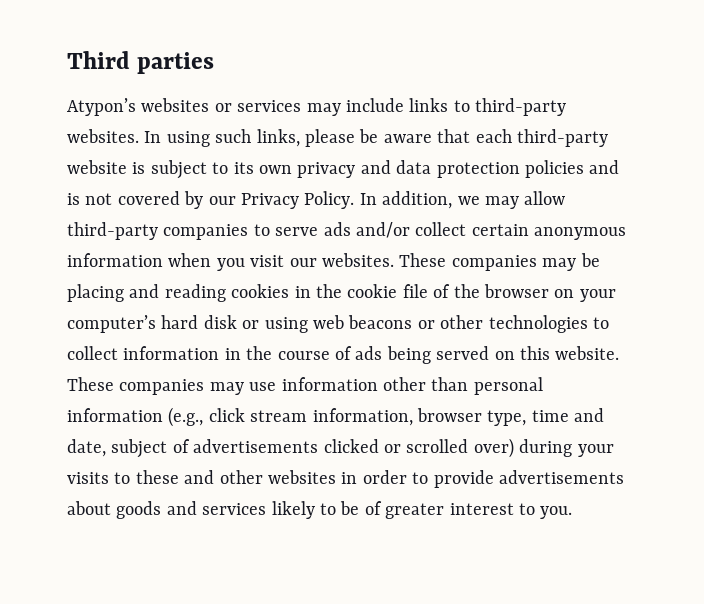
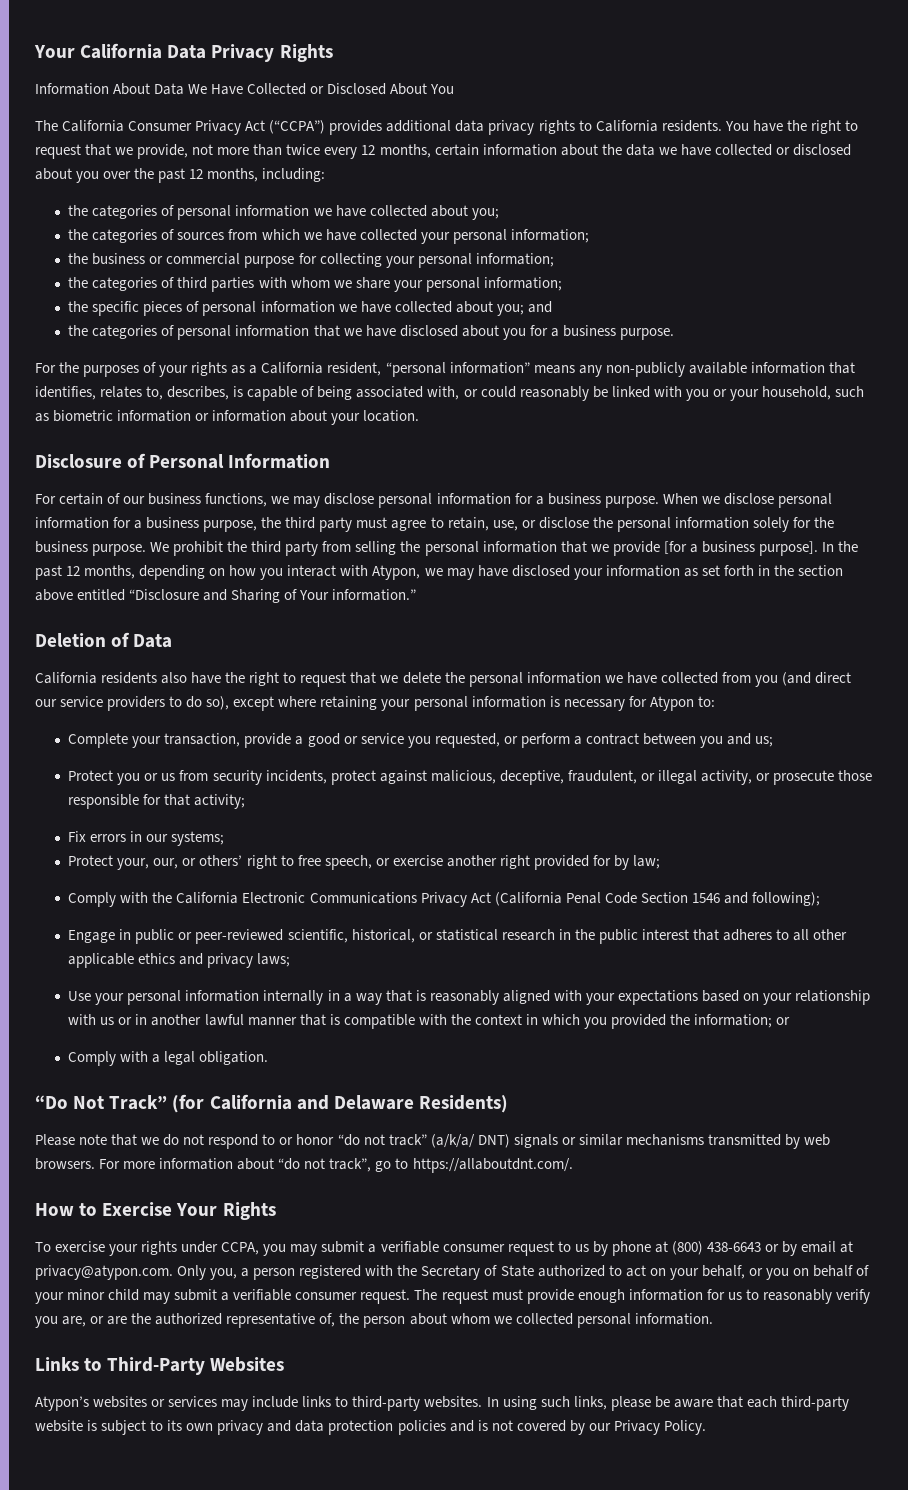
- Third parties
+ Your California Data Privacy Rights
+ Information About Data We Have Collected or Disclosed About You
+ The California Consumer Privacy Act (“CCPA”) provides additional data privacy rights to California residents. You have the right to request that we provide, not more than twice every 12 months, certain information about the data we have collected or disclosed about you over the past 12 months, including:
+ the categories of personal information we have collected about you;
+ the categories of sources from which we have collected your personal information;
+ the business or commercial purpose for collecting your personal information;
+ the categories of third parties with whom we share your personal information;
+ the specific pieces of personal information we have collected about you; and
+ the categories of personal information that we have disclosed about you for a business purpose.
+ For the purposes of your rights as a California resident, “personal information” means any non-publicly available information that identifies, relates to, describes, is capable of being associated with, or could reasonably be linked with you or your household, such as biometric information or information about your location.
+ Disclosure of Personal Information
+ For certain of our business functions, we may disclose personal information for a business purpose. When we disclose personal information for a business purpose, the third party must agree to retain, use, or disclose the personal information solely for the business purpose. We prohibit the third party from selling the personal information that we provide [for a business purpose]. In the past 12 months, depending on how you interact with Atypon, we may have disclosed your information as set forth in the section above entitled “Disclosure and Sharing of Your information.”
+ Deletion of Data
+ California residents also have the right to request that we delete the personal information we have collected from you (and direct our service providers to do so), except where retaining your personal information is necessary for Atypon to:
+ Complete your transaction, provide a good or service you requested, or perform a contract between you and us;
+ Protect you or us from security incidents, protect against malicious, deceptive, fraudulent, or illegal activity, or prosecute those responsible for that activity;
+ Fix errors in our systems;
+ Protect your, our, or others’ right to free speech, or exercise another right provided for by law;
+ Comply with the California Electronic Communications Privacy Act (California Penal Code Section 1546 and following);
+ Engage in public or peer-reviewed scientific, historical, or statistical research in the public interest that adheres to all other applicable ethics and privacy laws;
+ Use your personal information internally in a way that is reasonably aligned with your expectations based on your relationship with us or in another lawful manner that is compatible with the context in which you provided the information; or
+ Comply with a legal obligation.
+ “Do Not Track” (for California and Delaware Residents)
+ Please note that we do not respond to or honor “do not track” (a/k/a/ DNT) signals or similar mechanisms transmitted by web browsers. For more information about “do not track”, go to https://allaboutdnt.com/.
+ How to Exercise Your Rights
+ To exercise your rights under CCPA, you may submit a verifiable consumer request to us by phone at (800) 438-6643 or by email at privacy@atypon.com. Only you, a person registered with the Secretary of State authorized to act on your behalf, or you on behalf of your minor child may submit a verifiable consumer request. The request must provide enough information for us to reasonably verify you are, or are the authorized representative of, the person about whom we collected personal information.
+ Links to Third-Party Websites
- In addition, we may allow third-party companies to serve ads and/or collect certain anonymous information when you visit our websites. These companies may be placing and reading cookies in the cookie file of the browser on your computer’s hard disk or using web beacons or other technologies to collect information in the course of ads being served on this website. These companies may use information other than personal information (e.g., click stream information, browser type, time and date, subject of advertisements clicked or scrolled over) during your visits to these and other websites in order to provide advertisements about goods and services likely to be of greater interest to you.

